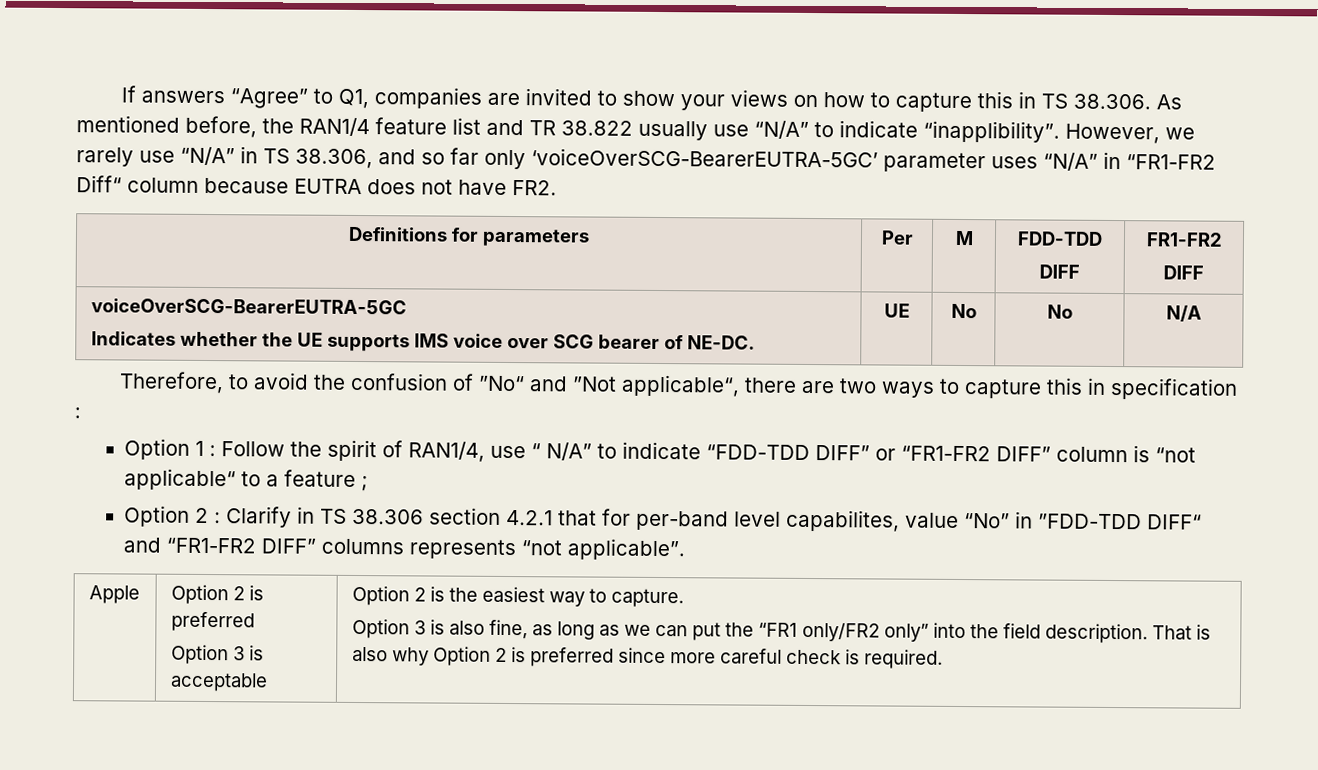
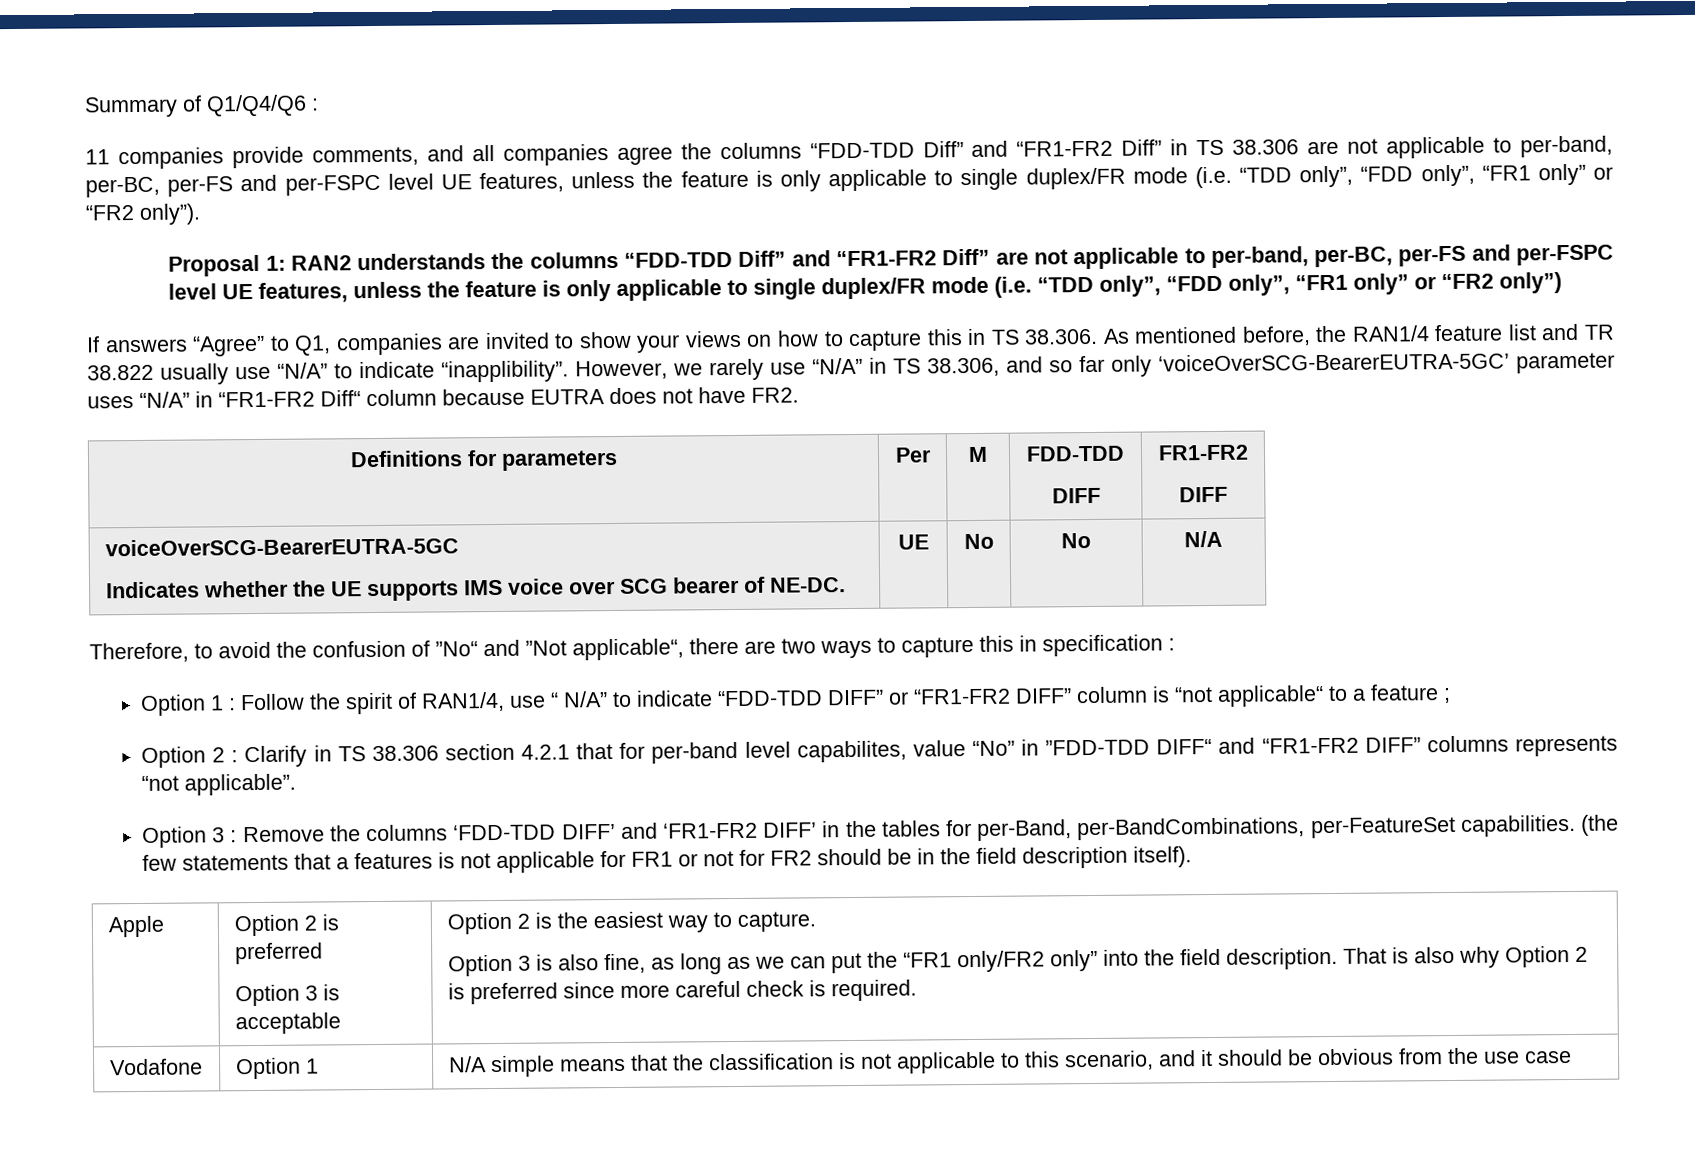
+ Summary of Q1/Q4/Q6 :
+ 11 companies provide comments, and all companies agree the columns “FDD-TDD Diff” and “FR1-FR2 Diff” in TS 38.306 are not applicable to per-band, per-BC, per-FS and per-FSPC level UE features, unless the feature is only applicable to single duplex/FR mode (i.e. “TDD only”, “FDD only”, “FR1 only” or “FR2 only”).
+ Proposal 1: RAN2 understands the columns “FDD-TDD Diff” and “FR1-FR2 Diff” are not applicable to per-band, per-BC, per-FS and per-FSPC level UE features, unless the feature is only applicable to single duplex/FR mode (i.e. “TDD only”, “FDD only”, “FR1 only” or “FR2 only”)
+ Option 3 : Remove the columns ‘FDD-TDD DIFF’ and ‘FR1-FR2 DIFF’ in the tables for per-Band, per-BandCombinations, per-FeatureSet capabilities. (the few statements that a features is not applicable for FR1 or not for FR2 should be in the field description itself).
+ Vodafone | Option 1 | N/A simple means that the classification is not applicable to this scenario, and it should be obvious from the use case

